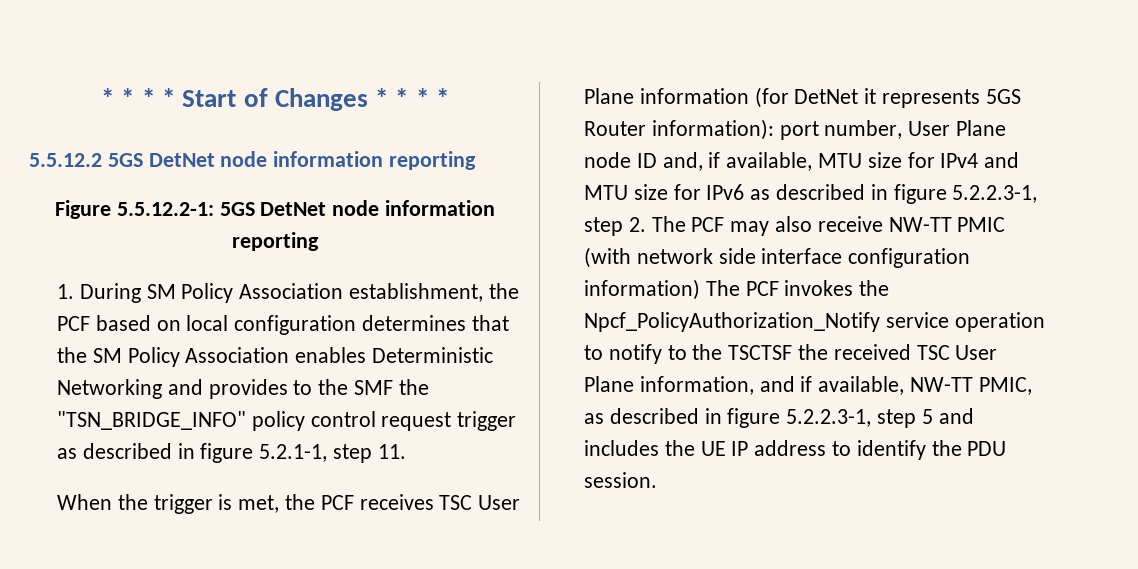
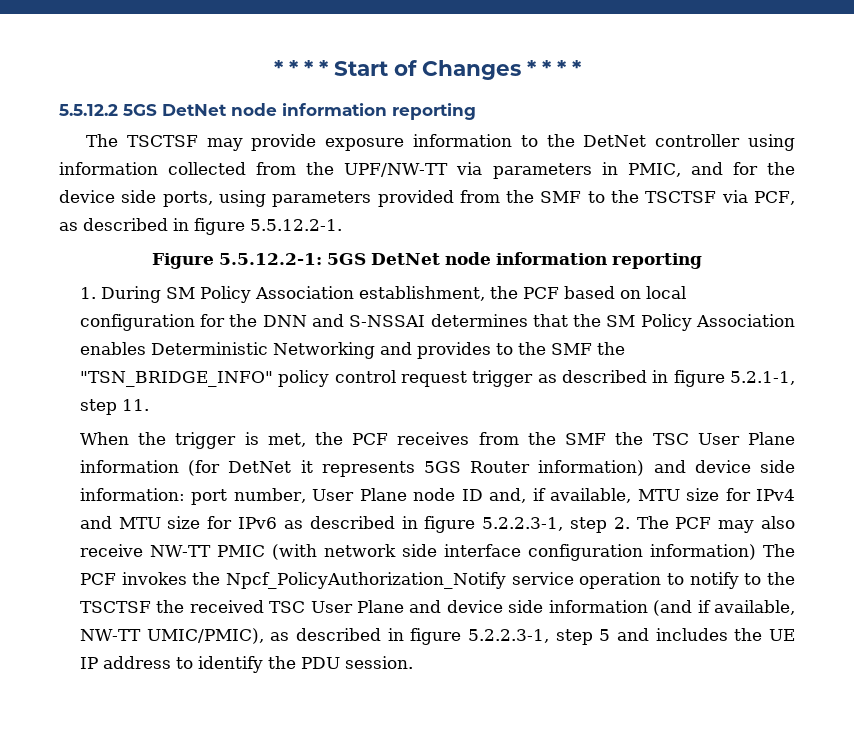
+ The TSCTSF may provide exposure information to the DetNet controller using information collected from the UPF/NW-TT via parameters in PMIC, and for the device side ports, using parameters provided from the SMF to the TSCTSF via PCF, as described in figure 5.5.12.2-1.
- 1. During SM Policy Association establishment, the PCF based on local configuration determines that the SM Policy Association enables Deterministic Networking and provides to the SMF the "TSN_BRIDGE_INFO" policy control request trigger as described in figure 5.2.1-1, step 11.
+ 1. During SM Policy Association establishment, the PCF based on local configuration for the DNN and S-NSSAI determines that the SM Policy Association enables Deterministic Networking and provides to the SMF the "TSN_BRIDGE_INFO" policy control request trigger as described in figure 5.2.1-1, step 11.
- When the trigger is met, the PCF receives TSC User Plane information (for DetNet it represents 5GS Router information):
+ When the trigger is met, the PCF receives from the SMF the TSC User Plane information (for DetNet it represents 5GS Router information) and device side information:
- port number, User Plane node ID and, if available, MTU size for IPv4 and MTU size for IPv6 as described in figure 5.2.2.3-1, step 2. The PCF may also receive NW-TT PMIC (with network side interface configuration information) The PCF invokes the Npcf_PolicyAuthorization_Notify service operation to notify to the TSCTSF the received TSC User Plane information, and if available, NW-TT PMIC, as described in figure 5.2.2.3-1, step 5 and includes the UE IP address to identify the PDU session.
+ port number, User Plane node ID and, if available, MTU size for IPv4 and MTU size for IPv6 as described in figure 5.2.2.3-1, step 2. The PCF may also receive NW-TT PMIC (with network side interface configuration information) The PCF invokes the Npcf_PolicyAuthorization_Notify service operation to notify to the TSCTSF the received TSC User Plane and device side information (and if available, NW-TT UMIC/PMIC), as described in figure 5.2.2.3-1, step 5 and includes the UE IP address to identify the PDU session.

